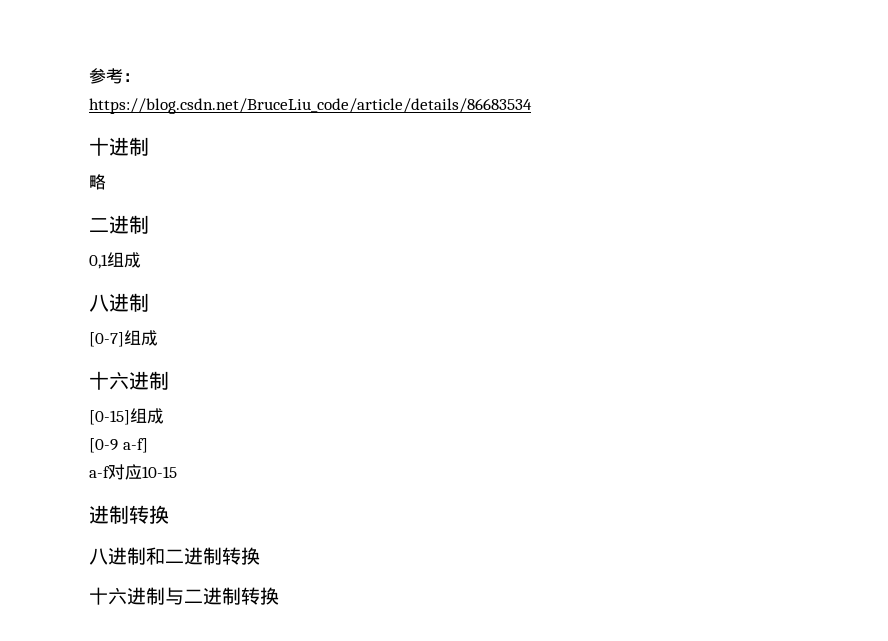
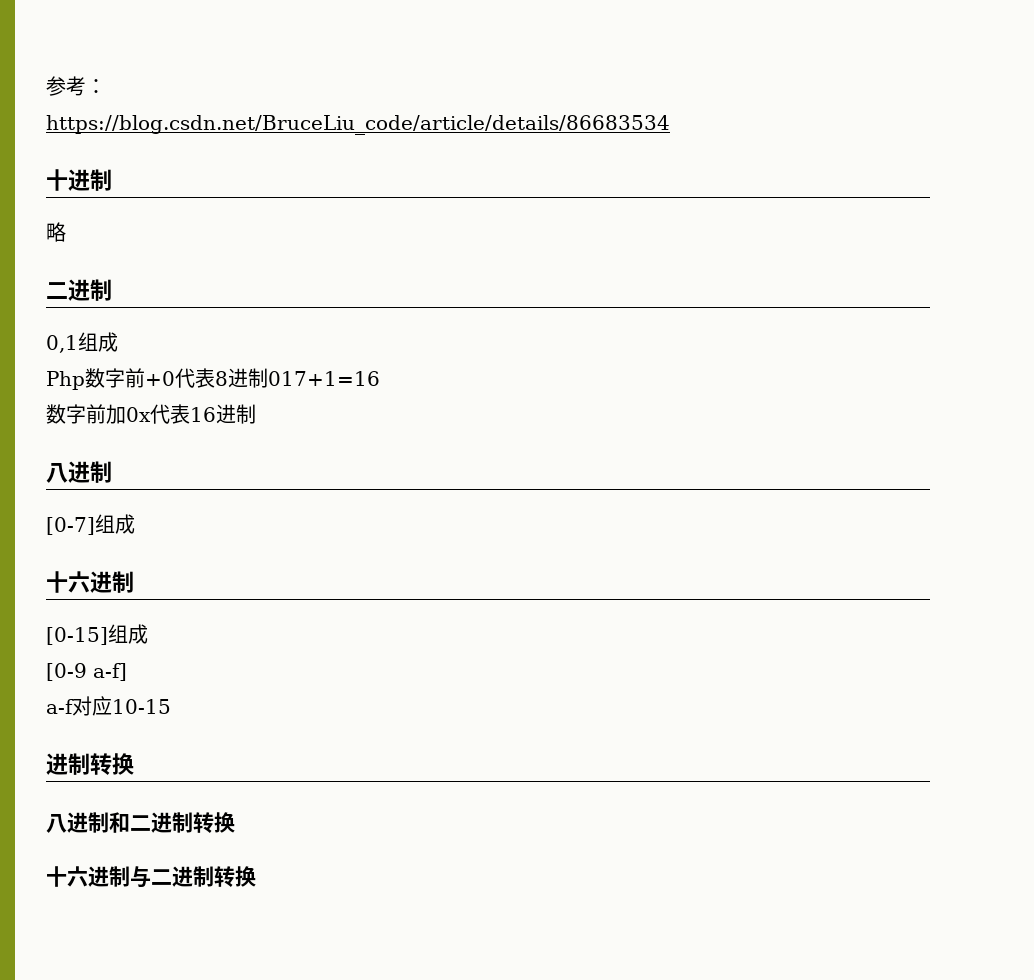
+ Php数字前+0代表8进制017+1=16
+ 数字前加0x代表16进制

